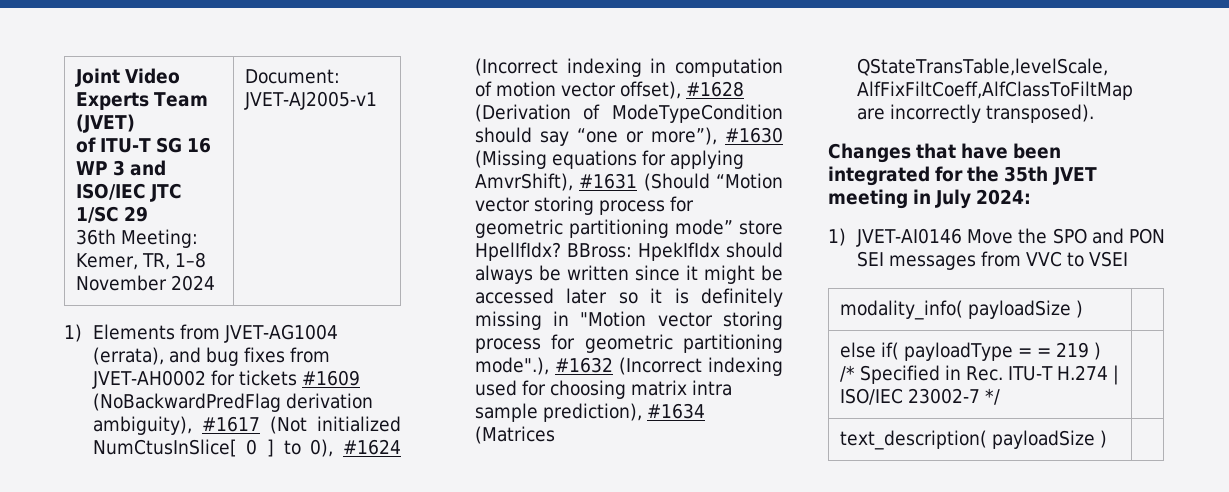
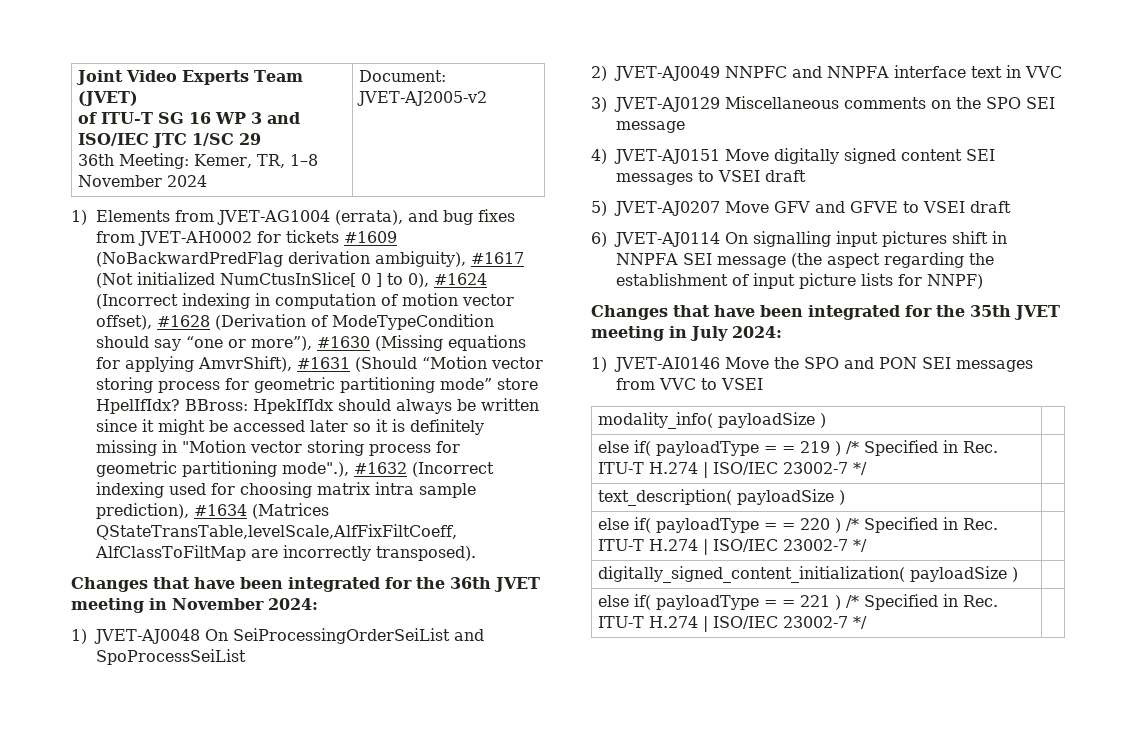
  Joint Video Experts Team (JVET)
  of ITU-T SG 16 WP 3 and ISO/IEC JTC 1/SC 29
- 36th Meeting: Kemer, TR, 1–8 November 2024 | Document: JVET-AJ2005-v1
+ 36th Meeting: Kemer, TR, 1–8 November 2024 | Document: JVET-AJ2005-v2
+ Changes that have been integrated for the 36th JVET meeting in November 2024:
+ 1) JVET-AJ0048 On SeiProcessingOrderSeiList and SpoProcessSeiList
+ 2) JVET-AJ0049 NNPFC and NNPFA interface text in VVC
+ 3) JVET-AJ0129 Miscellaneous comments on the SPO SEI message
+ 4) JVET-AJ0151 Move digitally signed content SEI messages to VSEI draft
+ 5) JVET-AJ0207 Move GFV and GFVE to VSEI draft
+ 6) JVET-AJ0114 On signalling input pictures shift in NNPFA SEI message (the aspect regarding the establishment of input picture lists for NNPF)
+ else if( payloadType = = 220 ) /* Specified in Rec. ITU-T H.274 | ISO/IEC 23002-7 */ |
+ digitally_signed_content_initialization( payloadSize ) |
+ else if( payloadType = = 221 ) /* Specified in Rec. ITU-T H.274 | ISO/IEC 23002-7 */ |

